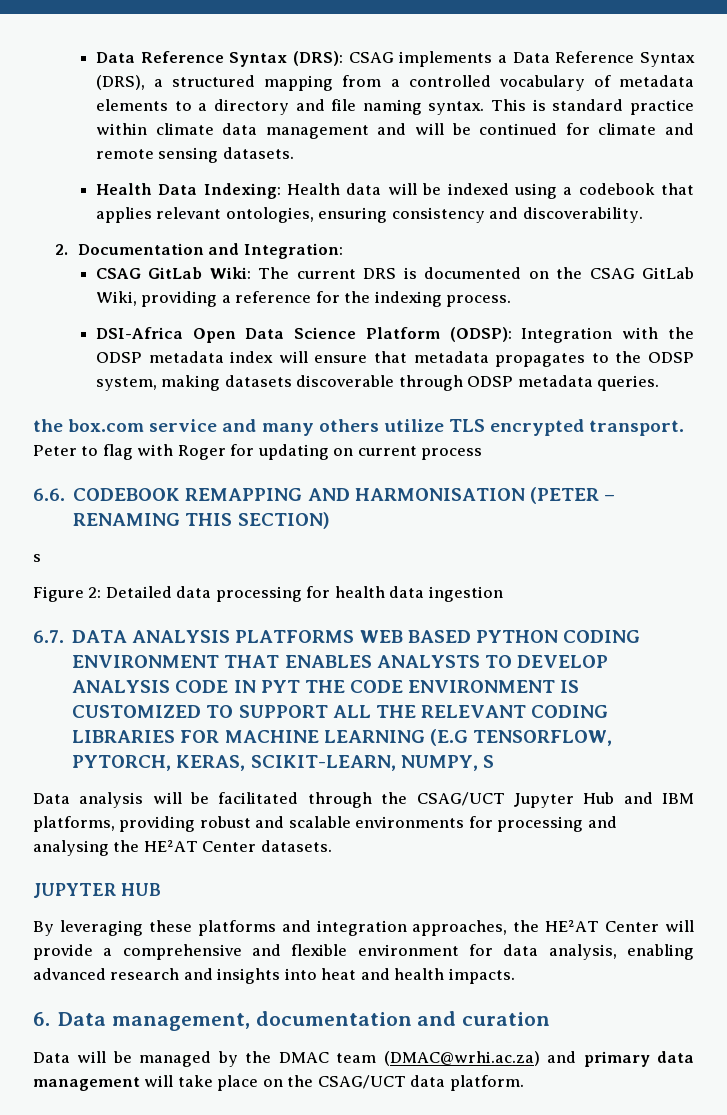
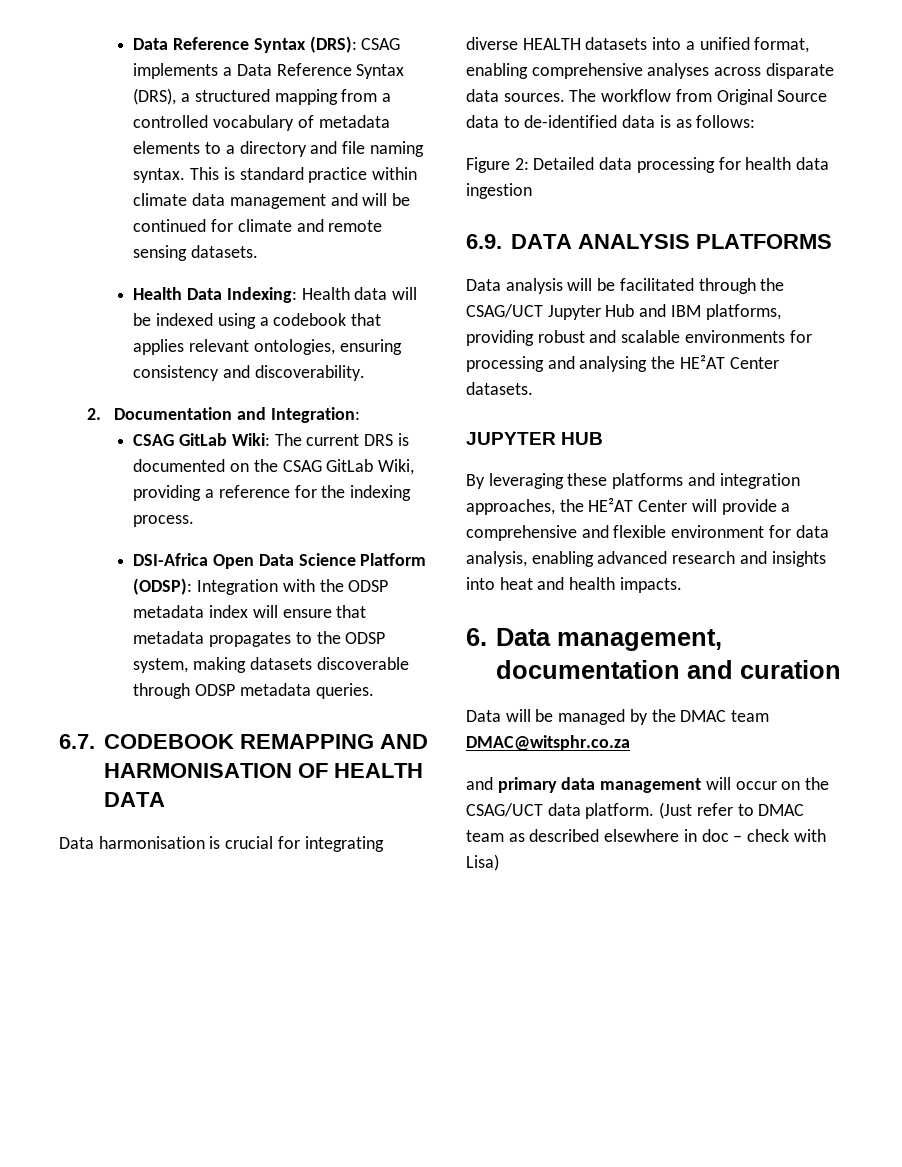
- the box.com service and many others utilize TLS encrypted transport.
- Peter to flag with Roger for updating on current process
- 6.6. CODEBOOK REMAPPING AND HARMONISATION (PETER – RENAMING THIS SECTION)
- s
+ 6.7. CODEBOOK REMAPPING AND HARMONISATION OF HEALTH DATA
+ Data harmonisation is crucial for integrating diverse HEALTH datasets into a unified format, enabling comprehensive analyses across disparate data sources. The workflow from Original Source data to de-identified data is as follows:
- 6.7. DATA ANALYSIS PLATFORMS WEB BASED PYTHON CODING ENVIRONMENT THAT ENABLES ANALYSTS TO DEVELOP ANALYSIS CODE IN PYT THE CODE ENVIRONMENT IS CUSTOMIZED TO SUPPORT ALL THE RELEVANT CODING LIBRARIES FOR MACHINE LEARNING (E.G TENSORFLOW, PYTORCH, KERAS, SCIKIT-LEARN, NUMPY, S
+ 6.9. DATA ANALYSIS PLATFORMS
- Data will be managed by the DMAC team (DMAC@wrhi.ac.za) and primary data management will take place on the CSAG/UCT data platform.
+ Data will be managed by the DMAC team DMAC@witsphr.co.za
+ and primary data management will occur on the CSAG/UCT data platform.
+ (Just refer to DMAC team as described elsewhere in doc – check with Lisa)

